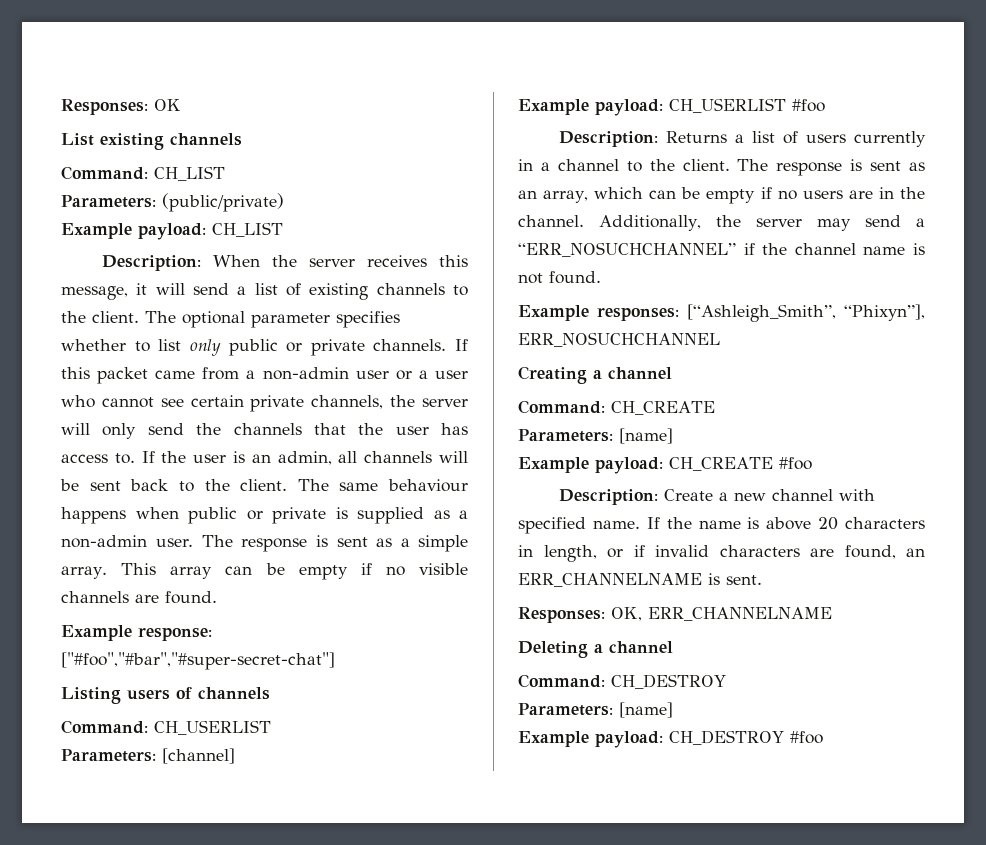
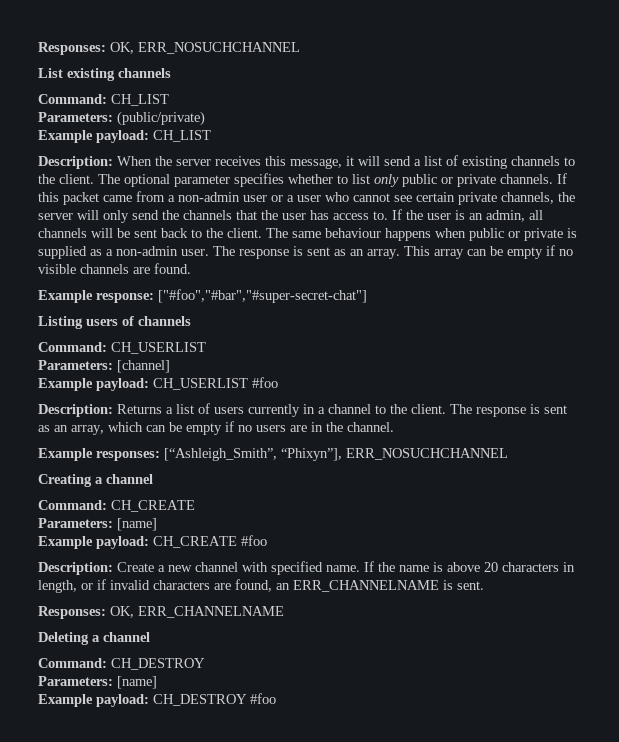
- Responses: OK
+ Responses: OK, ERR_NOSUCHCHANNEL
- The response is sent as a simple array.
+ The response is sent as an array.
- Additionally, the server may send a “ERR_NOSUCHCHANNEL” if the channel name is not found.

